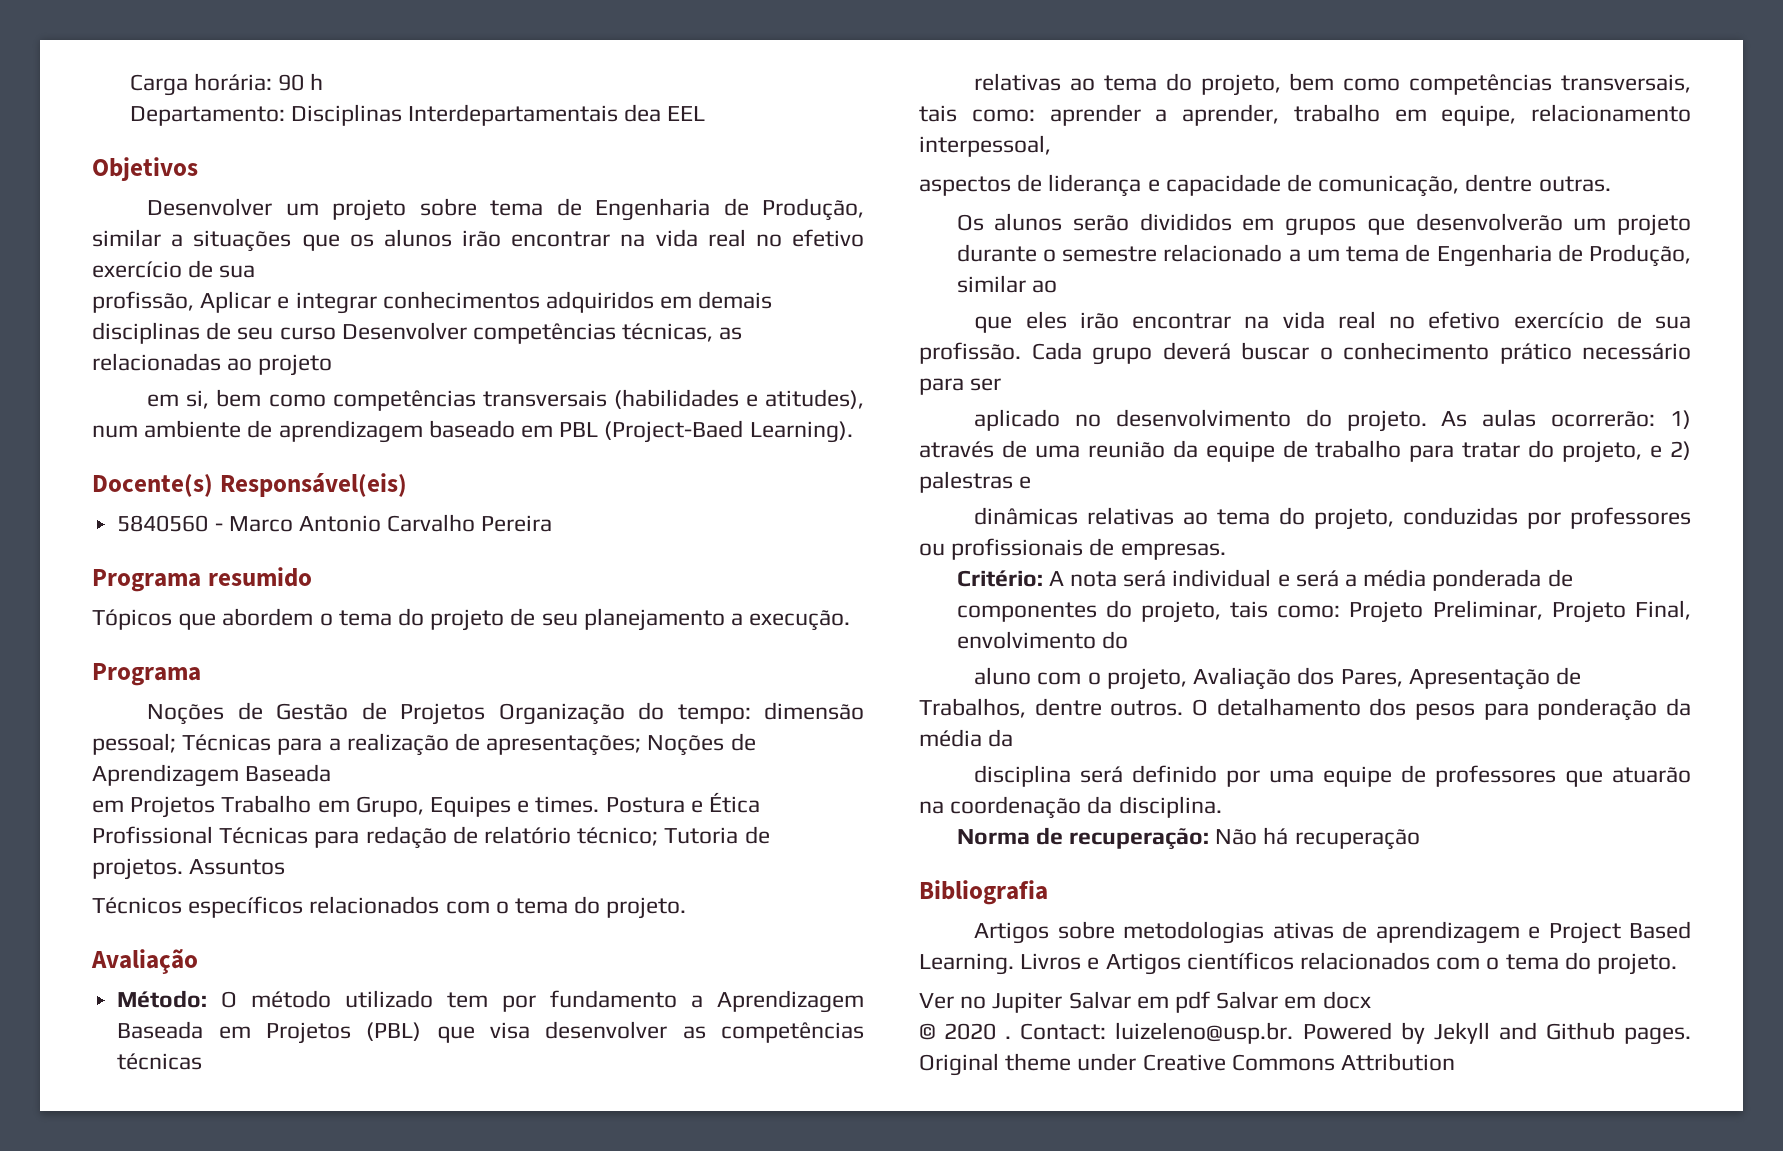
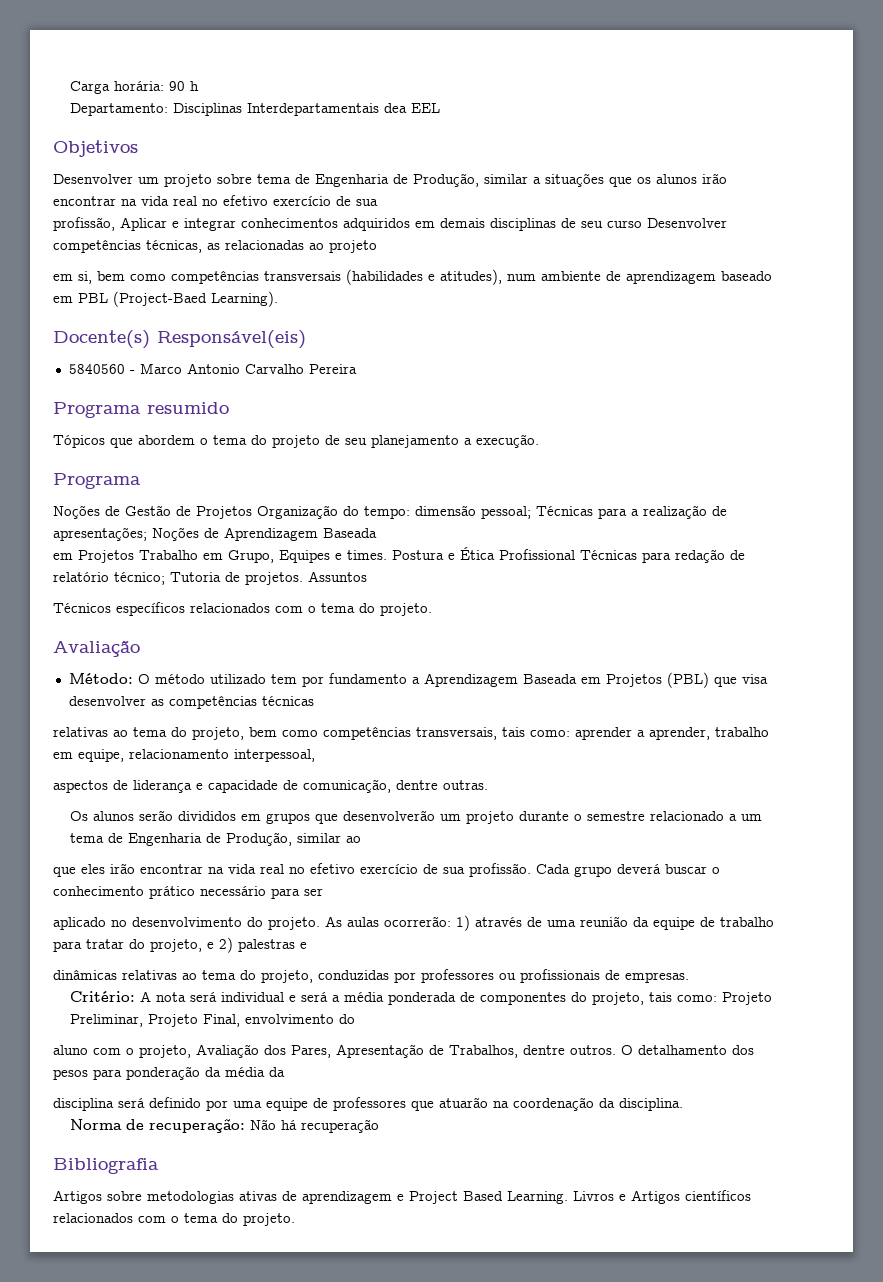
- Ver no Jupiter Salvar em pdf Salvar em docx
- © 2020 . Contact: luizeleno@usp.br. Powered by Jekyll and Github pages. Original theme under Creative Commons Attribution

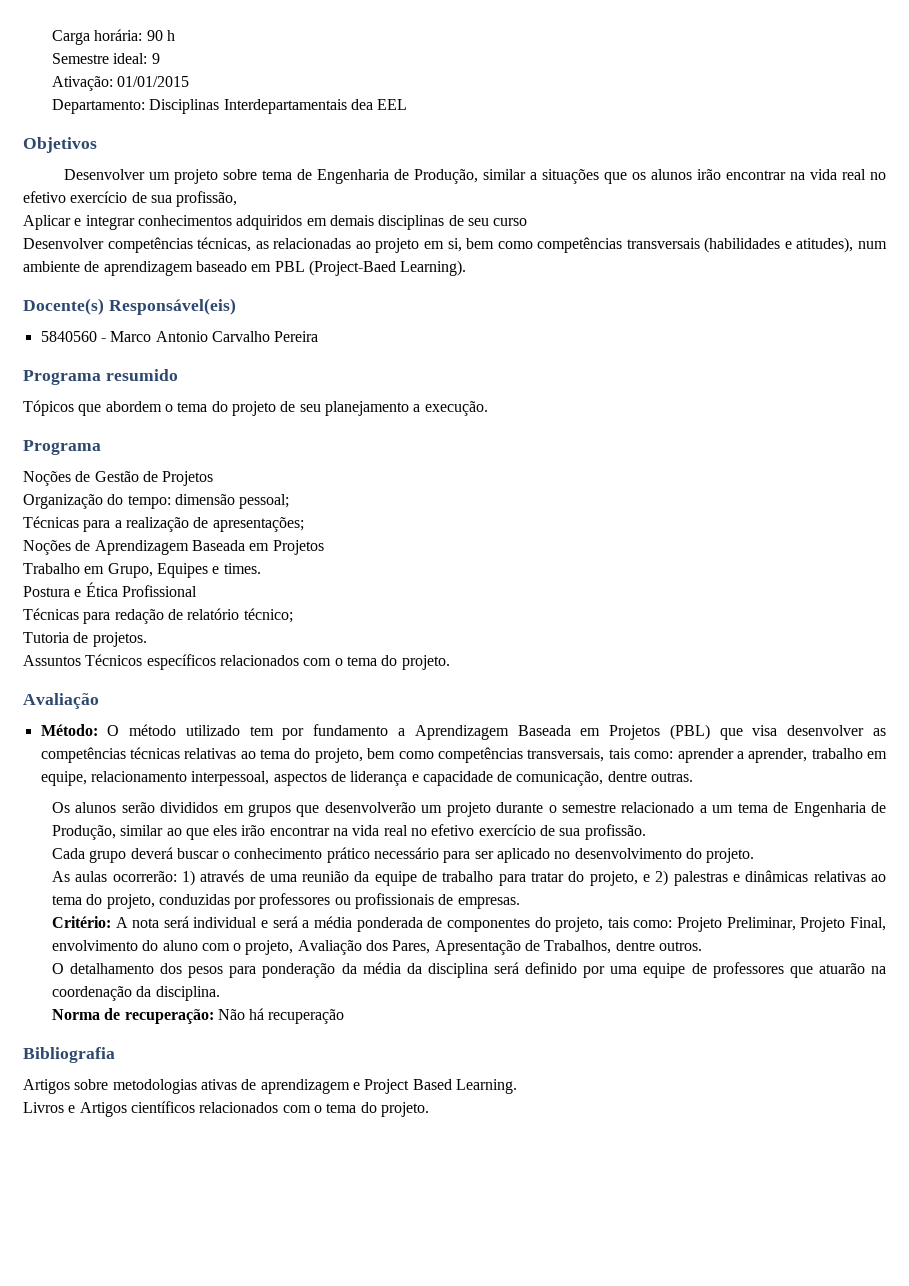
+ Semestre ideal: 9
+ Ativação: 01/01/2015
- Desenvolver um projeto sobre tema de Engenharia de Produção, similar a situações que os alunos irão encontrar na vida real no efetivo exercício de sua
- profissão, Aplicar e integrar conhecimentos adquiridos em demais disciplinas de seu curso Desenvolver competências técnicas, as relacionadas ao projeto
- em si, bem como competências transversais (habilidades e atitudes), num ambiente de aprendizagem baseado em PBL (Project-Baed Learning).
+ Desenvolver um projeto sobre tema de Engenharia de Produção, similar a situações que os alunos irão encontrar na vida real no efetivo exercício de sua profissão,
+ Aplicar e integrar conhecimentos adquiridos em demais disciplinas de seu curso
+ Desenvolver competências técnicas, as relacionadas ao projeto em si, bem como competências transversais (habilidades e atitudes), num ambiente de aprendizagem baseado em PBL (Project-Baed Learning).
- Noções de Gestão de Projetos Organização do tempo: dimensão pessoal; Técnicas para a realização de apresentações; Noções de Aprendizagem Baseada
- em Projetos Trabalho em Grupo, Equipes e times. Postura e Ética Profissional Técnicas para redação de relatório técnico; Tutoria de projetos. Assuntos
- Técnicos específicos relacionados com o tema do projeto.
+ Noções de Gestão de Projetos
+ Organização do tempo: dimensão pessoal;
+ Técnicas para a realização de apresentações;
+ Noções de Aprendizagem Baseada em Projetos
+ Trabalho em Grupo, Equipes e times.
+ Postura e Ética Profissional
+ Técnicas para redação de relatório técnico;
+ Tutoria de projetos.
+ Assuntos Técnicos específicos relacionados com o tema do projeto.
- Método: O método utilizado tem por fundamento a Aprendizagem Baseada em Projetos (PBL) que visa desenvolver as competências técnicas
- relativas ao tema do projeto, bem como competências transversais, tais como: aprender a aprender, trabalho em equipe, relacionamento interpessoal,
- aspectos de liderança e capacidade de comunicação, dentre outras.
+ Método: O método utilizado tem por fundamento a Aprendizagem Baseada em Projetos (PBL) que visa desenvolver as competências técnicas relativas ao tema do projeto, bem como competências transversais, tais como: aprender a aprender, trabalho em equipe, relacionamento interpessoal, aspectos de liderança e capacidade de comunicação, dentre outras.
- Os alunos serão divididos em grupos que desenvolverão um projeto durante o semestre relacionado a um tema de Engenharia de Produção, similar ao
- que eles irão encontrar na vida real no efetivo exercício de sua profissão. Cada grupo deverá buscar o conhecimento prático necessário para ser
- aplicado no desenvolvimento do projeto. As aulas ocorrerão:
+ Os alunos serão divididos em grupos que desenvolverão um projeto durante o semestre relacionado a um tema de Engenharia de Produção, similar ao que eles irão encontrar na vida real no efetivo exercício de sua profissão.
+ Cada grupo deverá buscar o conhecimento prático necessário para ser aplicado no desenvolvimento do projeto.
+ As aulas ocorrerão:
- 1) através de uma reunião da equipe de trabalho para tratar do projeto, e 2) palestras e
- dinâmicas relativas ao tema do projeto, conduzidas por professores ou profissionais de empresas.
+ 1) através de uma reunião da equipe de trabalho para tratar do projeto, e 2) palestras e dinâmicas relativas ao tema do projeto, conduzidas por professores ou profissionais de empresas.
- Critério: A nota será individual e será a média ponderada de componentes do projeto, tais como: Projeto Preliminar, Projeto Final, envolvimento do
- aluno com o projeto, Avaliação dos Pares, Apresentação de Trabalhos, dentre outros. O detalhamento dos pesos para ponderação da média da
- disciplina será definido por uma equipe de professores que atuarão na coordenação da disciplina.
+ Critério: A nota será individual e será a média ponderada de componentes do projeto, tais como: Projeto Preliminar, Projeto Final, envolvimento do aluno com o projeto, Avaliação dos Pares, Apresentação de Trabalhos, dentre outros.
+ O detalhamento dos pesos para ponderação da média da disciplina será definido por uma equipe de professores que atuarão na coordenação da disciplina.
- Artigos sobre metodologias ativas de aprendizagem e Project Based Learning. Livros e Artigos científicos relacionados com o tema do projeto.
+ Artigos sobre metodologias ativas de aprendizagem e Project Based Learning.
+ Livros e Artigos científicos relacionados com o tema do projeto.

